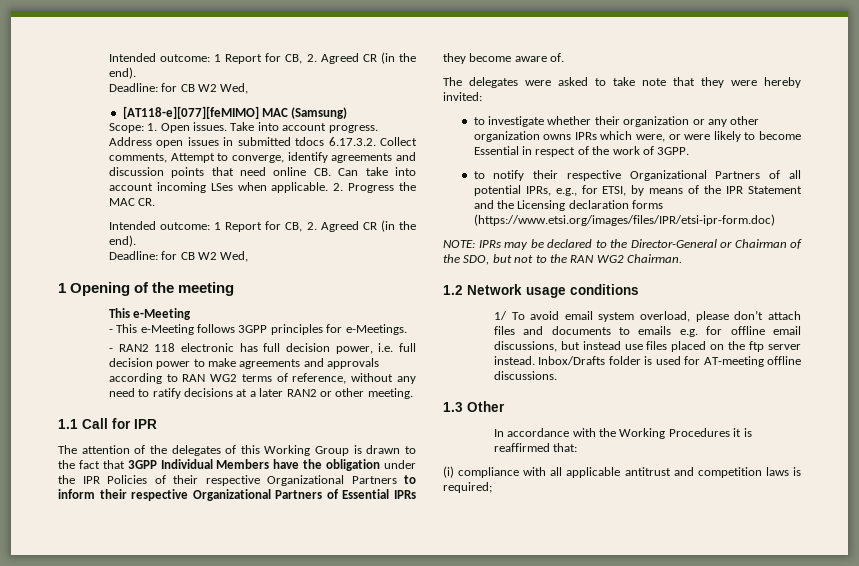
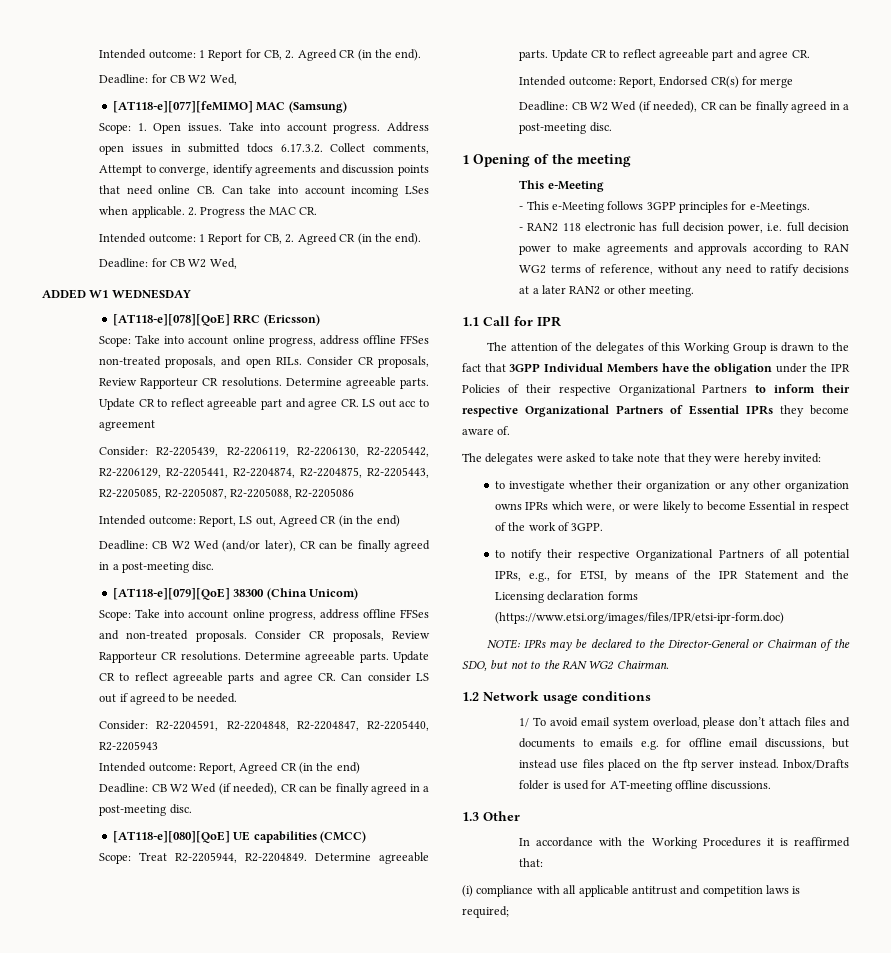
+ ADDED W1 WEDNESDAY
+ [AT118-e][078][QoE] RRC (Ericsson)
+ Scope: Take into account online progress, address offline FFSes non-treated proposals, and open RILs. Consider CR proposals, Review Rapporteur CR resolutions. Determine agreeable parts. Update CR to reflect agreeable part and agree CR. LS out acc to agreement
+ Consider: R2-2205439, R2-2206119, R2-2206130, R2-2205442, R2-2206129, R2-2205441, R2-2204874, R2-2204875, R2-2205443, R2-2205085, R2-2205087, R2-2205088, R2-2205086
+ Intended outcome: Report, LS out, Agreed CR (in the end)
+ Deadline: CB W2 Wed (and/or later), CR can be finally agreed in a post-meeting disc.
+ [AT118-e][079][QoE] 38300 (China Unicom)
+ Scope: Take into account online progress, address offline FFSes and non-treated proposals. Consider CR proposals, Review Rapporteur CR resolutions. Determine agreeable parts. Update CR to reflect agreeable parts and agree CR. Can consider LS out if agreed to be needed.
+ Consider: R2-2204591, R2-2204848, R2-2204847, R2-2205440, R2-2205943
+ Intended outcome: Report, Agreed CR (in the end)
+ Deadline: CB W2 Wed (if needed), CR can be finally agreed in a post-meeting disc.
+ [AT118-e][080][QoE] UE capabilities (CMCC)
+ Scope: Treat R2-2205944, R2-2204849. Determine agreeable parts. Update CR to reflect agreeable part and agree CR.
+ Intended outcome: Report, Endorsed CR(s) for merge
+ Deadline: CB W2 Wed (if needed), CR can be finally agreed in a post-meeting disc.

